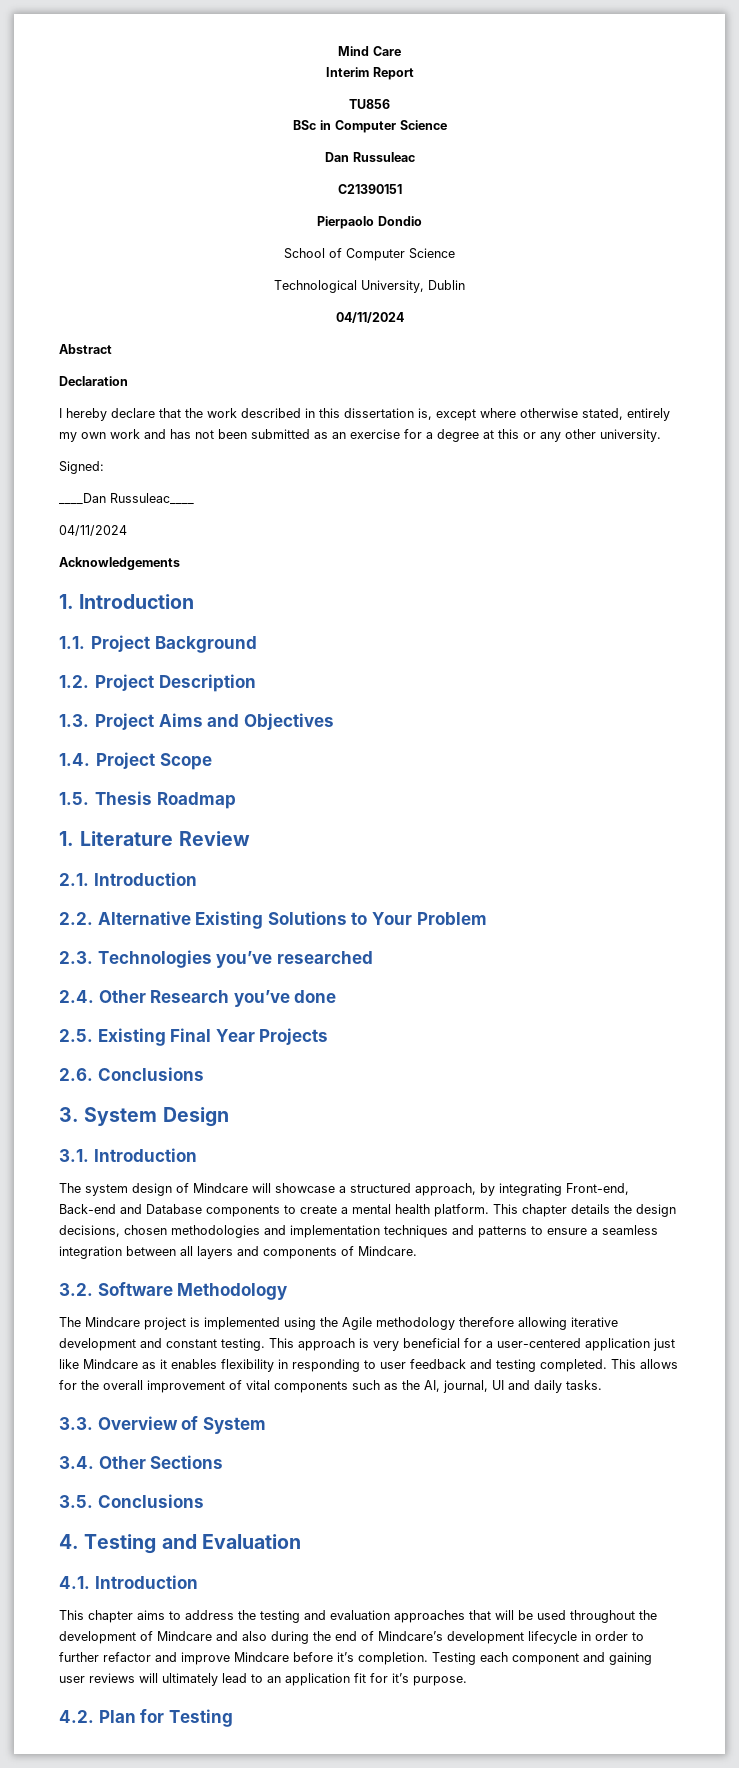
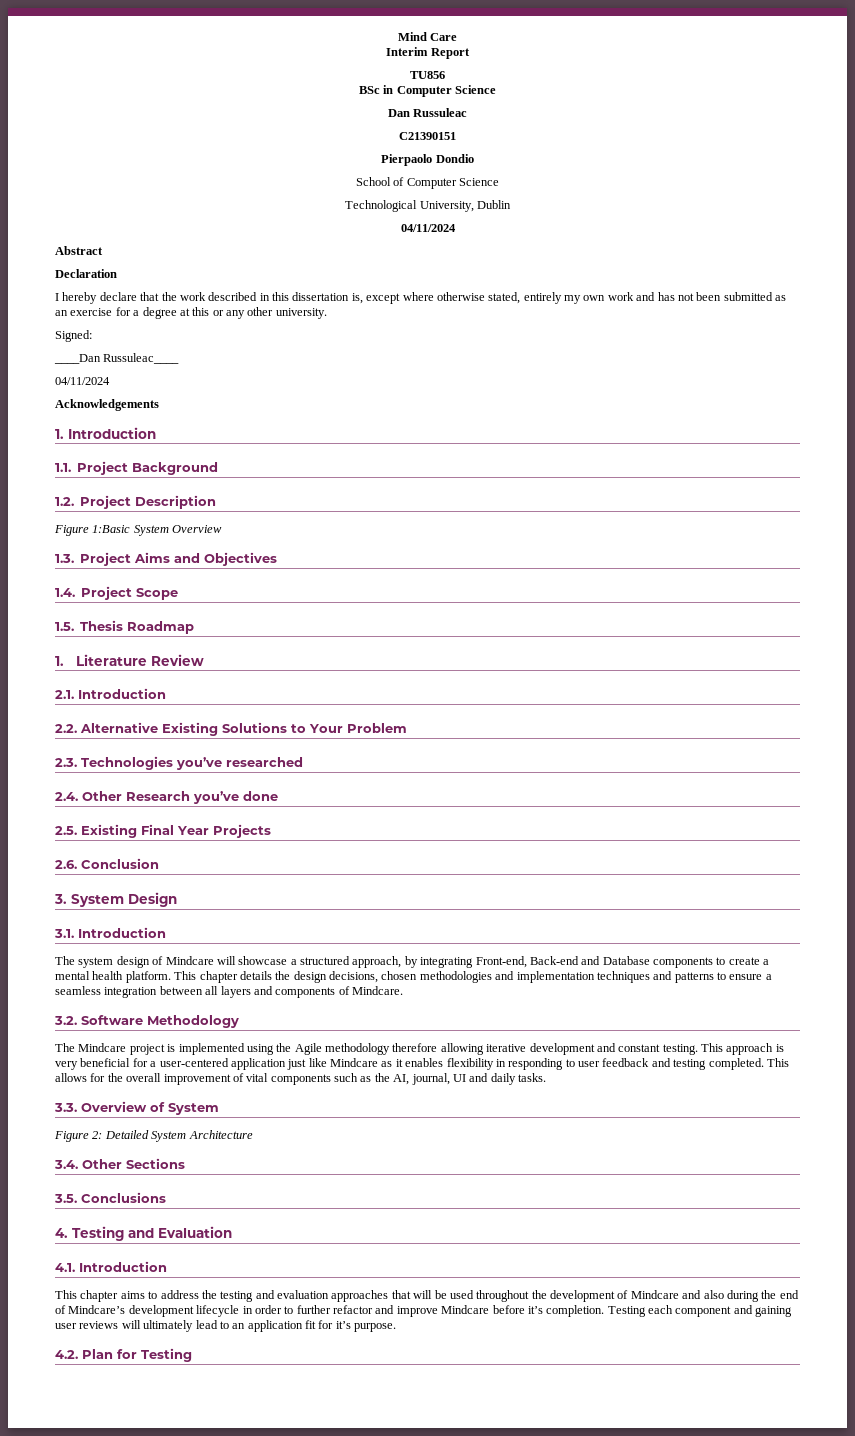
+ Figure 1:Basic System Overview
- 2.6. Conclusions
+ 2.6. Conclusion
+ Figure 2: Detailed System Architecture

